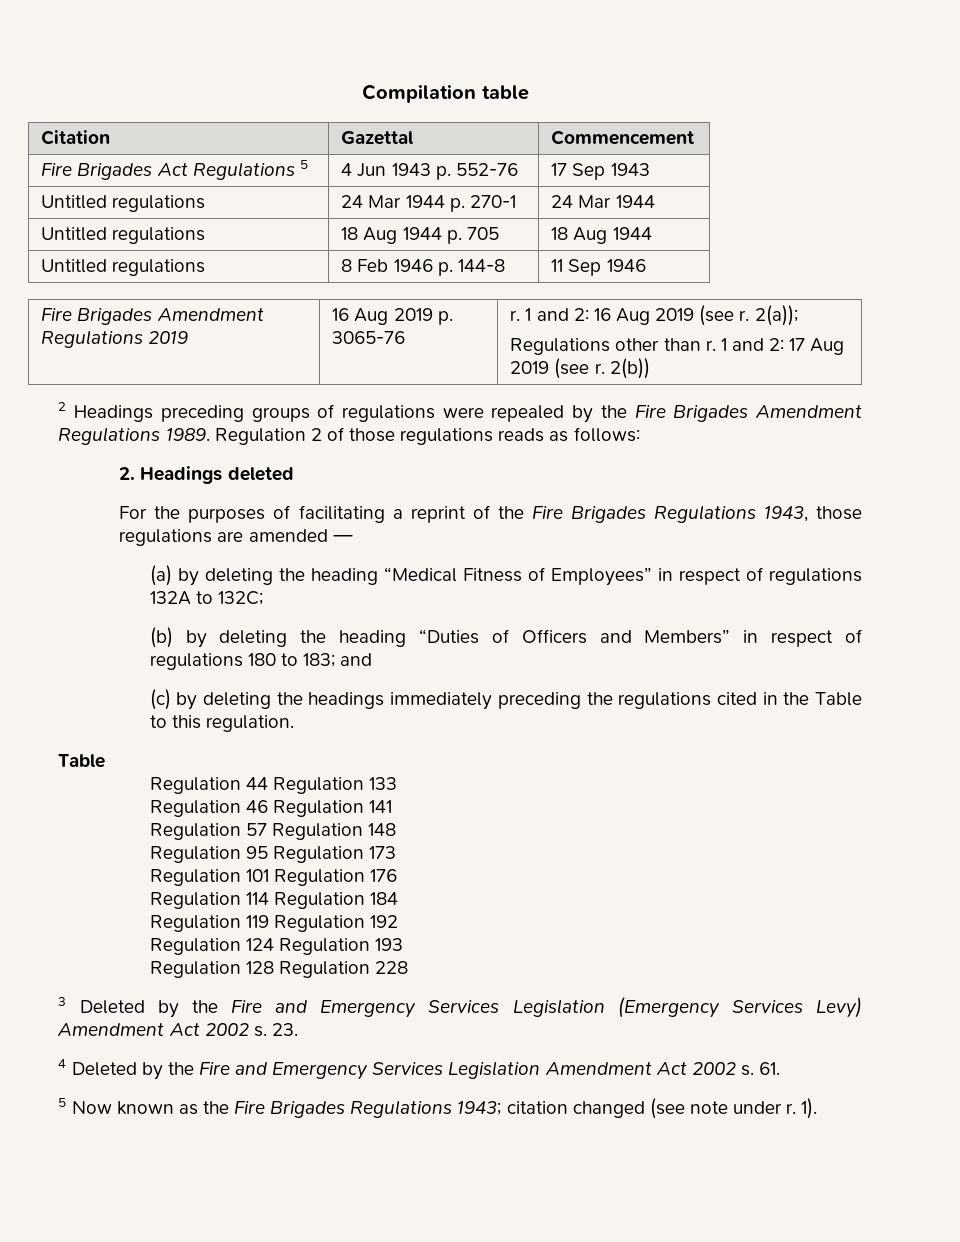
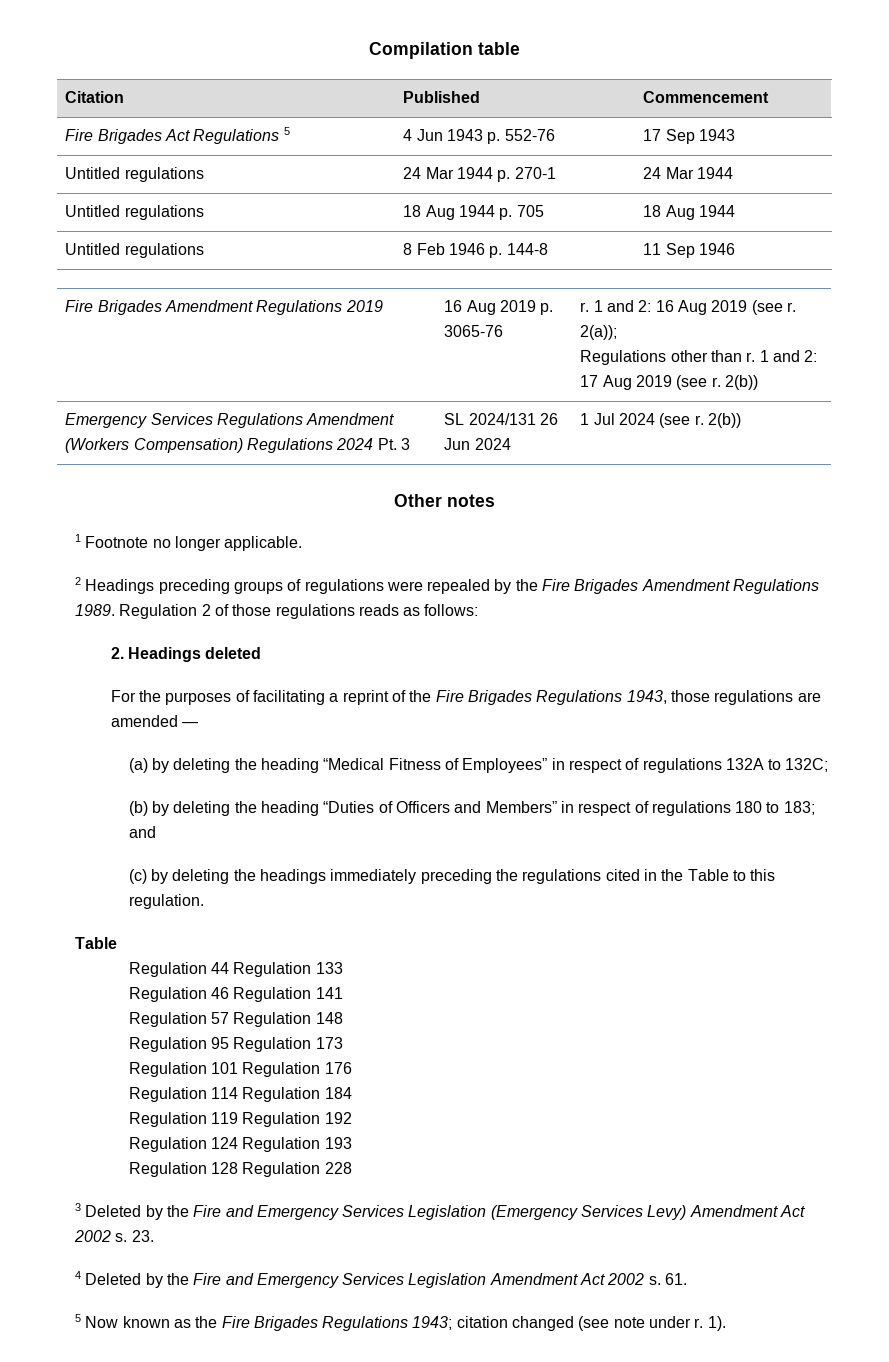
- Citation | Gazettal | Commencement
+ Citation | Published | Commencement
+ Emergency Services Regulations Amendment (Workers Compensation) Regulations 2024 Pt. 3 | SL 2024/131 26 Jun 2024 | 1 Jul 2024 (see r. 2(b))
+ Other notes
+ 1 Footnote no longer applicable.

